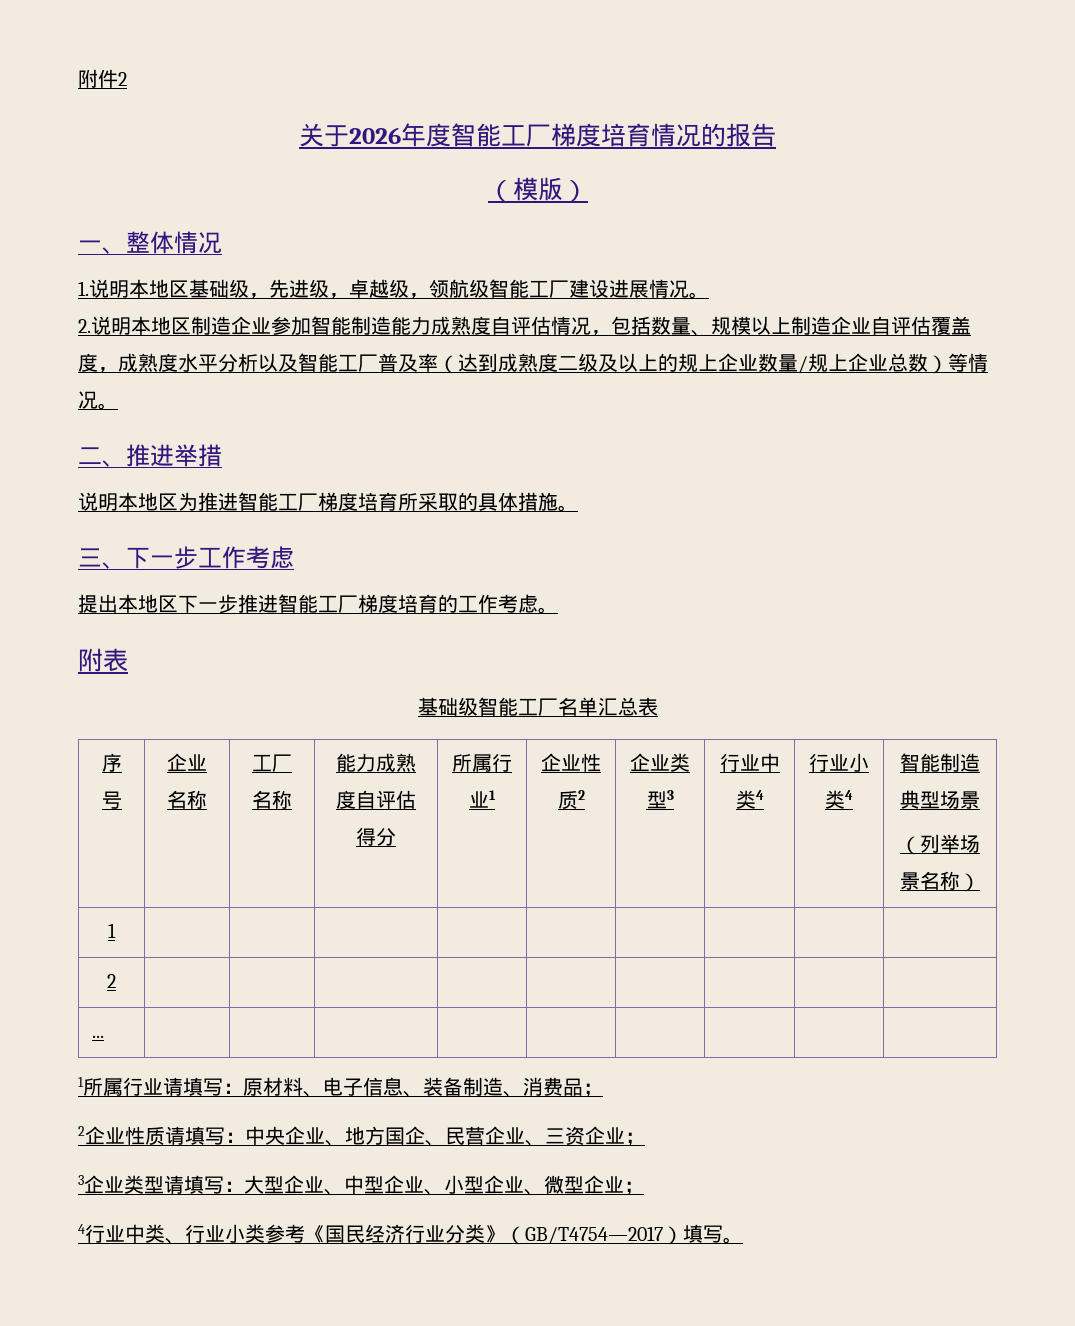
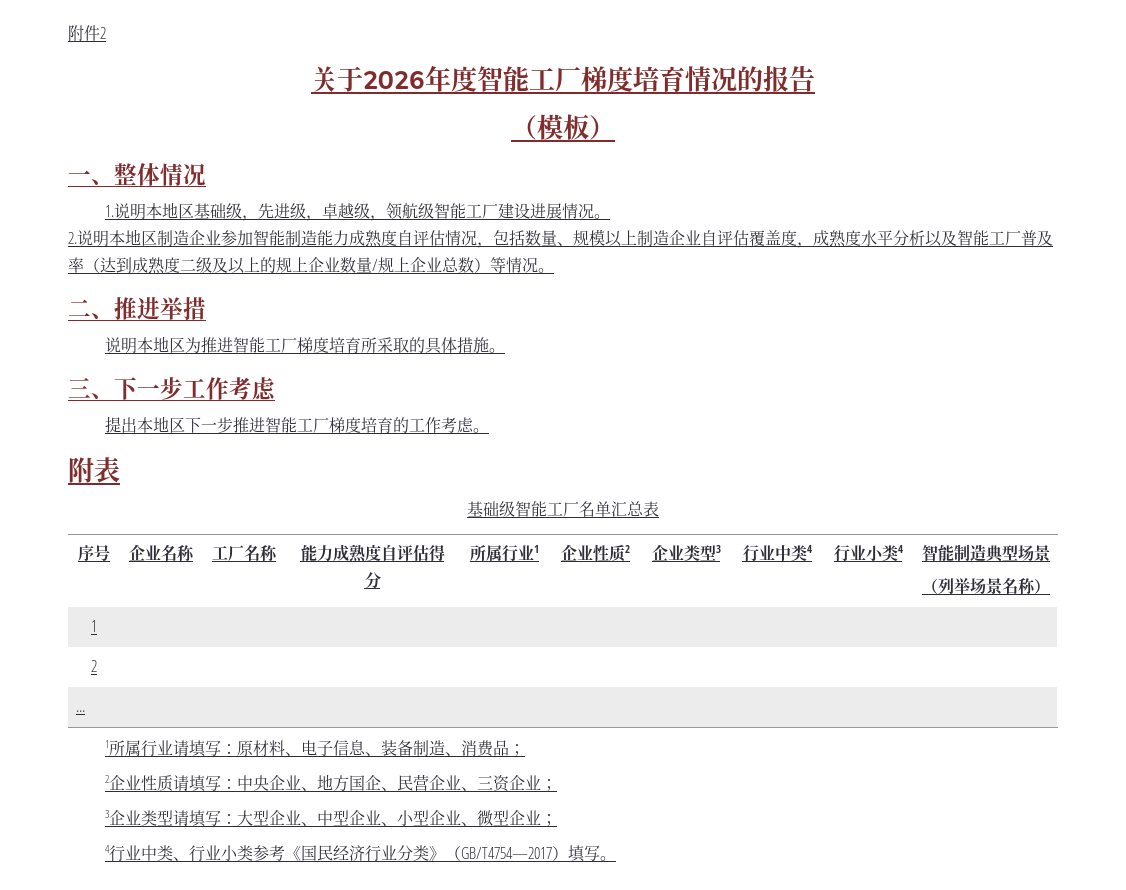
- （模版）
+ （模板）

